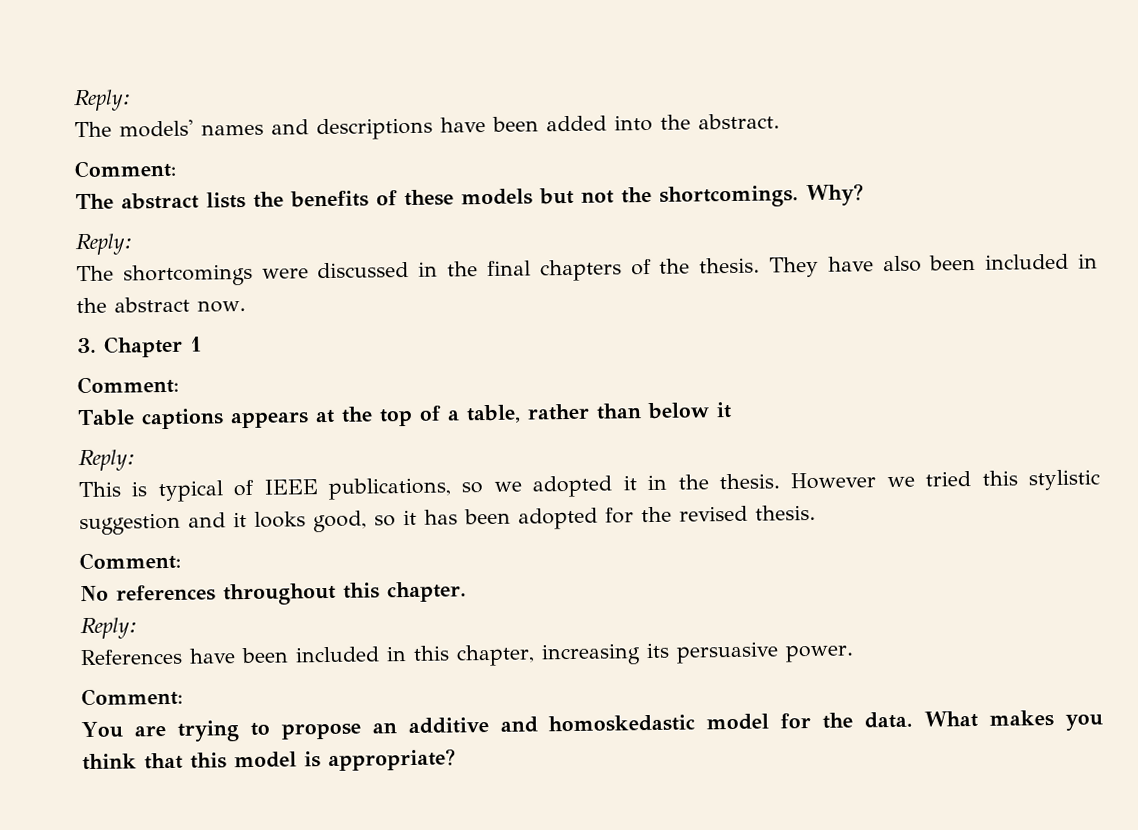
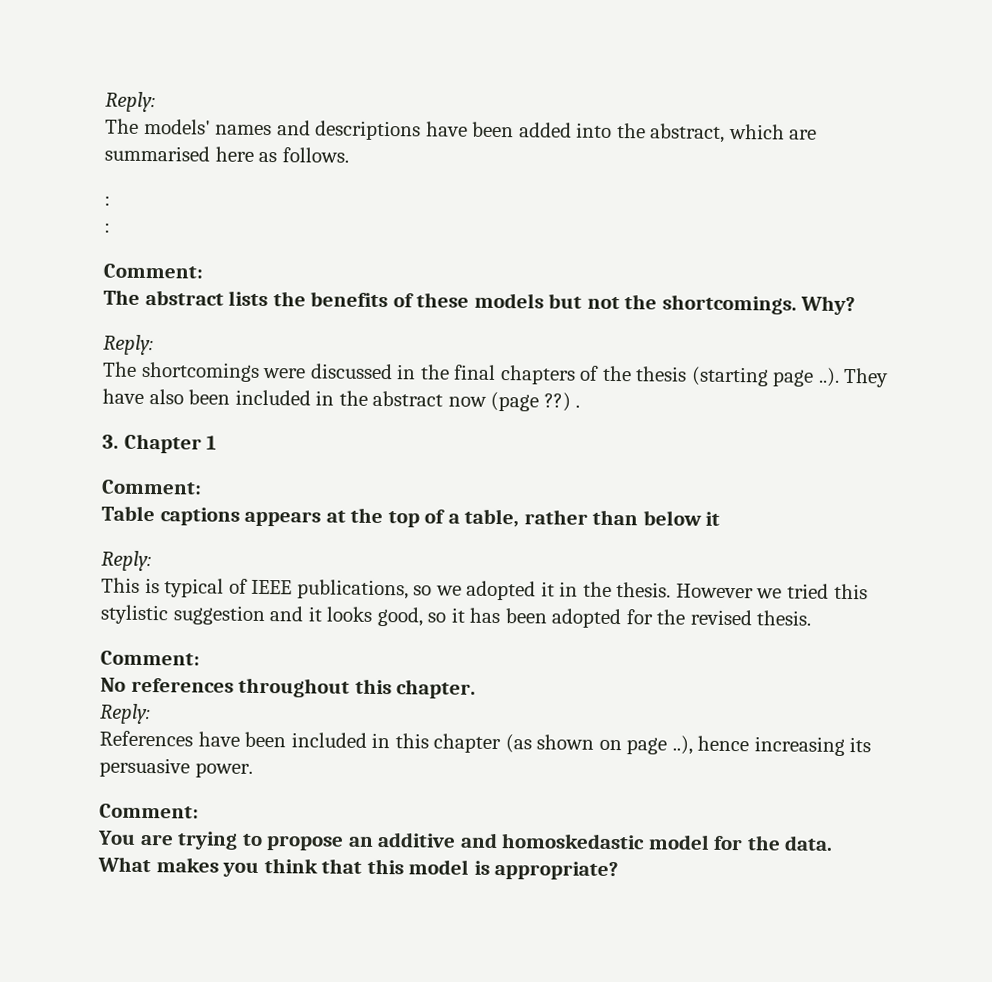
- The models' names and descriptions have been added into the abstract.
+ The models' names and descriptions have been added into the abstract, which are summarised here as follows.
+ :
+ :
- The shortcomings were discussed in the final chapters of the thesis. They have also been included in the abstract now.
+ The shortcomings were discussed in the final chapters of the thesis (starting page ..). They have also been included in the abstract now (page ??) .
- References have been included in this chapter, increasing its persuasive power.
+ References have been included in this chapter (as shown on page ..), hence increasing its persuasive power.

